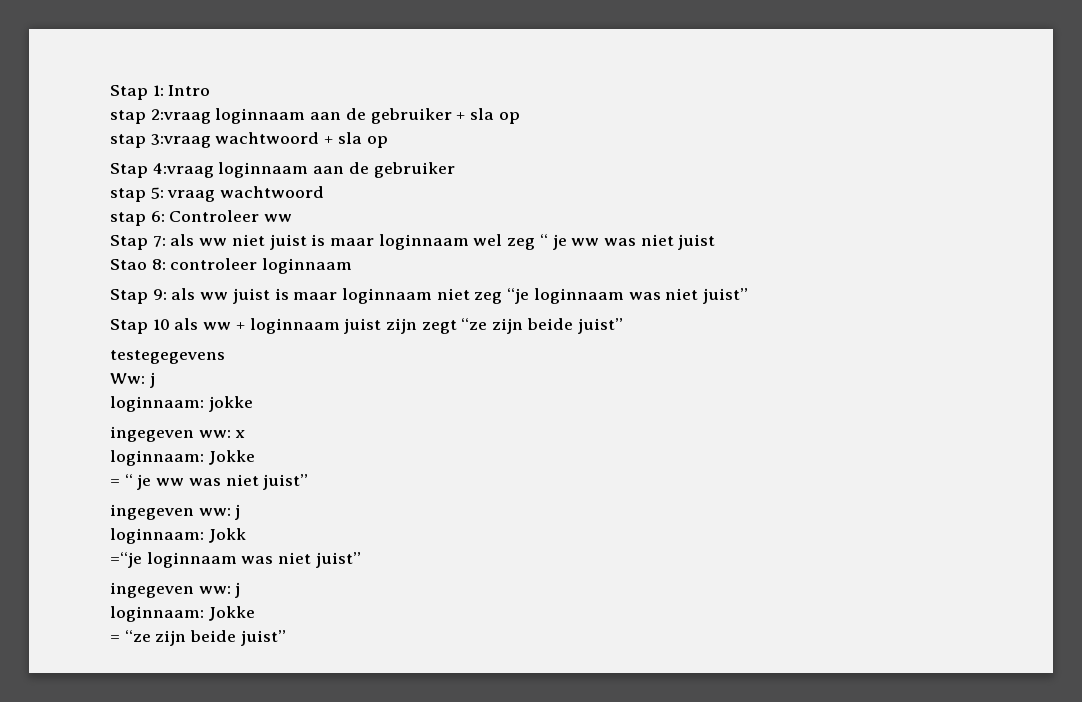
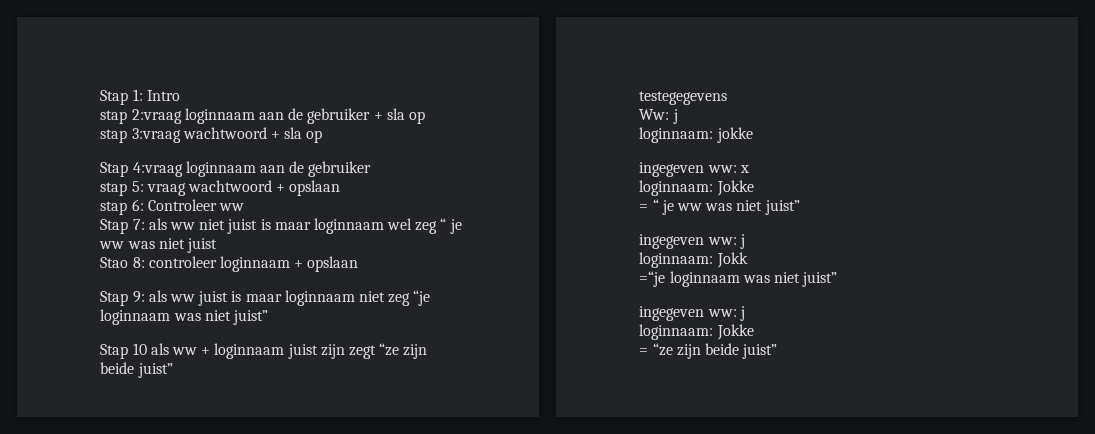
- stap 5: vraag wachtwoord
+ stap 5: vraag wachtwoord + opslaan
- Stao 8: controleer loginnaam
+ Stao 8: controleer loginnaam + opslaan

